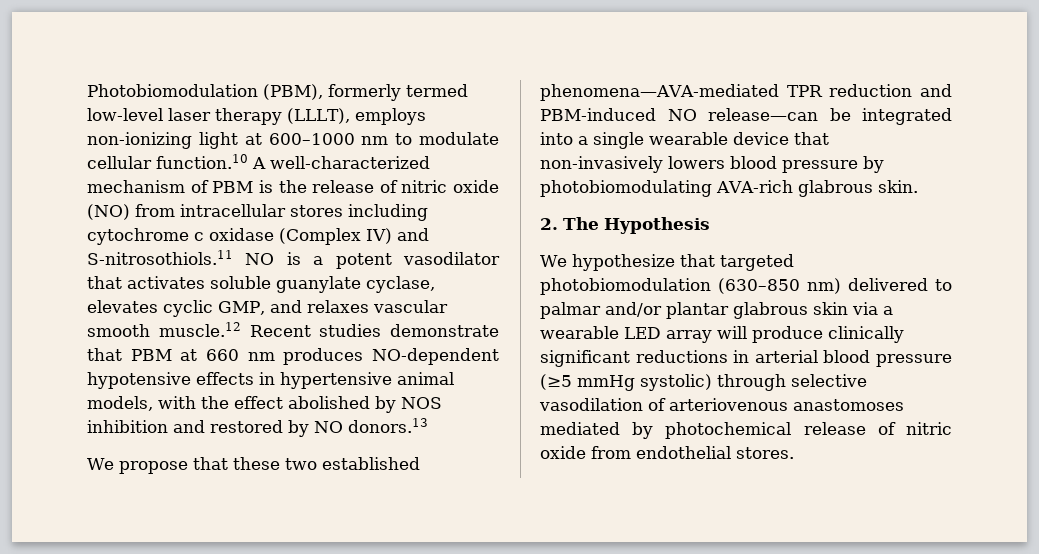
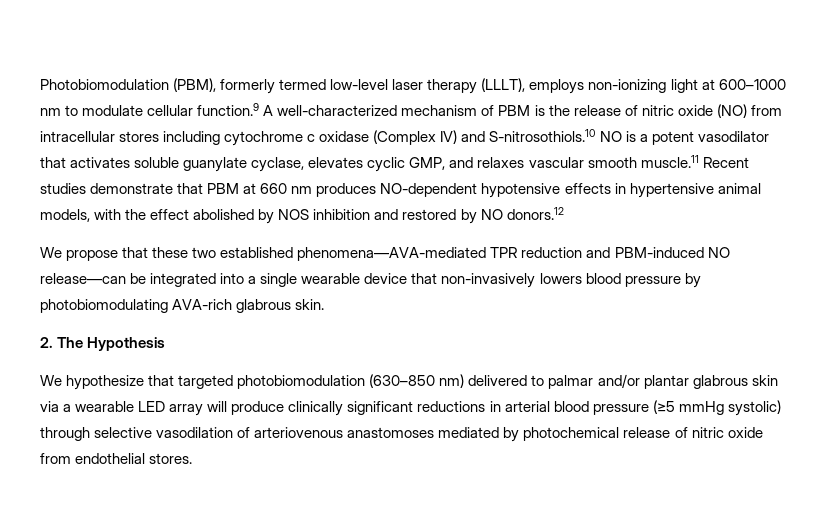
- Photobiomodulation (PBM), formerly termed low-level laser therapy (LLLT), employs non-ionizing light at 600–1000 nm to modulate cellular function.10 A well-characterized mechanism of PBM is the release of nitric oxide (NO) from intracellular stores including cytochrome c oxidase (Complex IV) and S-nitrosothiols.11 NO is a potent vasodilator that activates soluble guanylate cyclase, elevates cyclic GMP, and relaxes vascular smooth muscle.12 Recent studies demonstrate that PBM at 660 nm produces NO-dependent hypotensive effects in hypertensive animal models, with the effect abolished by NOS inhibition and restored by NO donors.13
+ Photobiomodulation (PBM), formerly termed low-level laser therapy (LLLT), employs non-ionizing light at 600–1000 nm to modulate cellular function.9 A well-characterized mechanism of PBM is the release of nitric oxide (NO) from intracellular stores including cytochrome c oxidase (Complex IV) and S-nitrosothiols.10 NO is a potent vasodilator that activates soluble guanylate cyclase, elevates cyclic GMP, and relaxes vascular smooth muscle.11 Recent studies demonstrate that PBM at 660 nm produces NO-dependent hypotensive effects in hypertensive animal models, with the effect abolished by NOS inhibition and restored by NO donors.12

